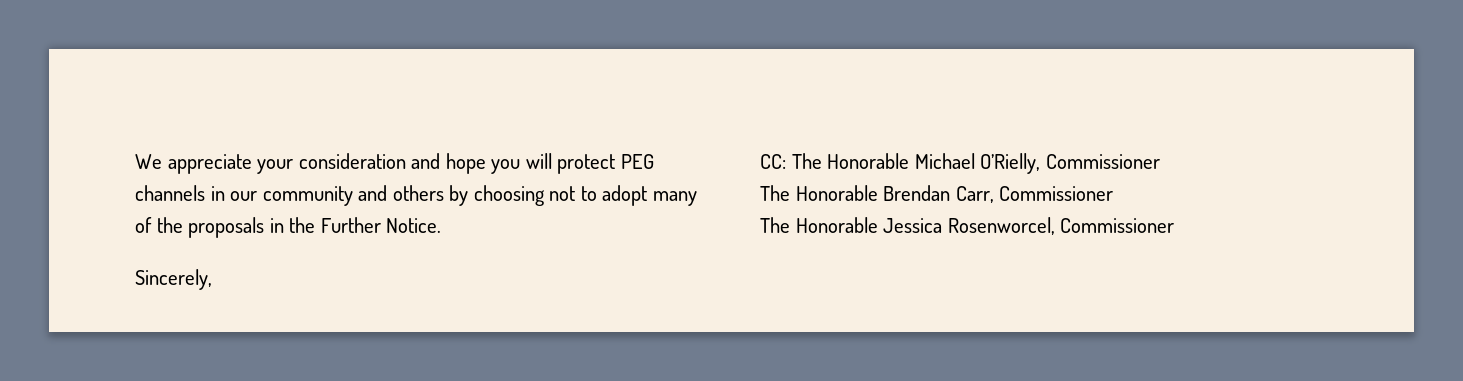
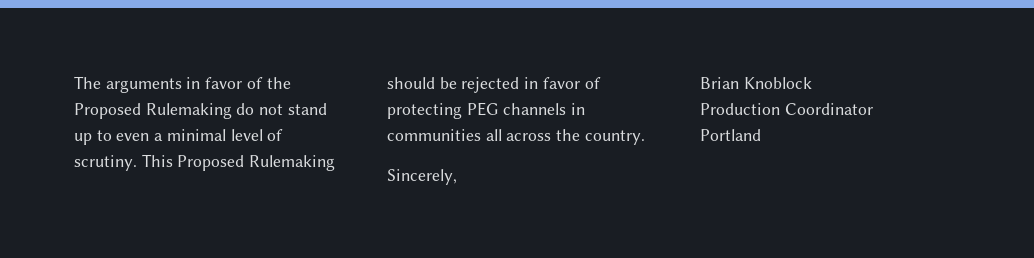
- We appreciate your consideration and hope you will protect PEG channels in our community and others by choosing not to adopt many of the proposals in the Further Notice.
+ The arguments in favor of the Proposed Rulemaking do not stand up to even a minimal level of scrutiny. This Proposed Rulemaking should be rejected in favor of protecting PEG channels in communities all across the country.
  Sincerely,
- CC: The Honorable Michael O’Rielly, Commissioner
- The Honorable Brendan Carr, Commissioner
- The Honorable Jessica Rosenworcel, Commissioner
+ Brian Knoblock
+ Production Coordinator
+ Portland

